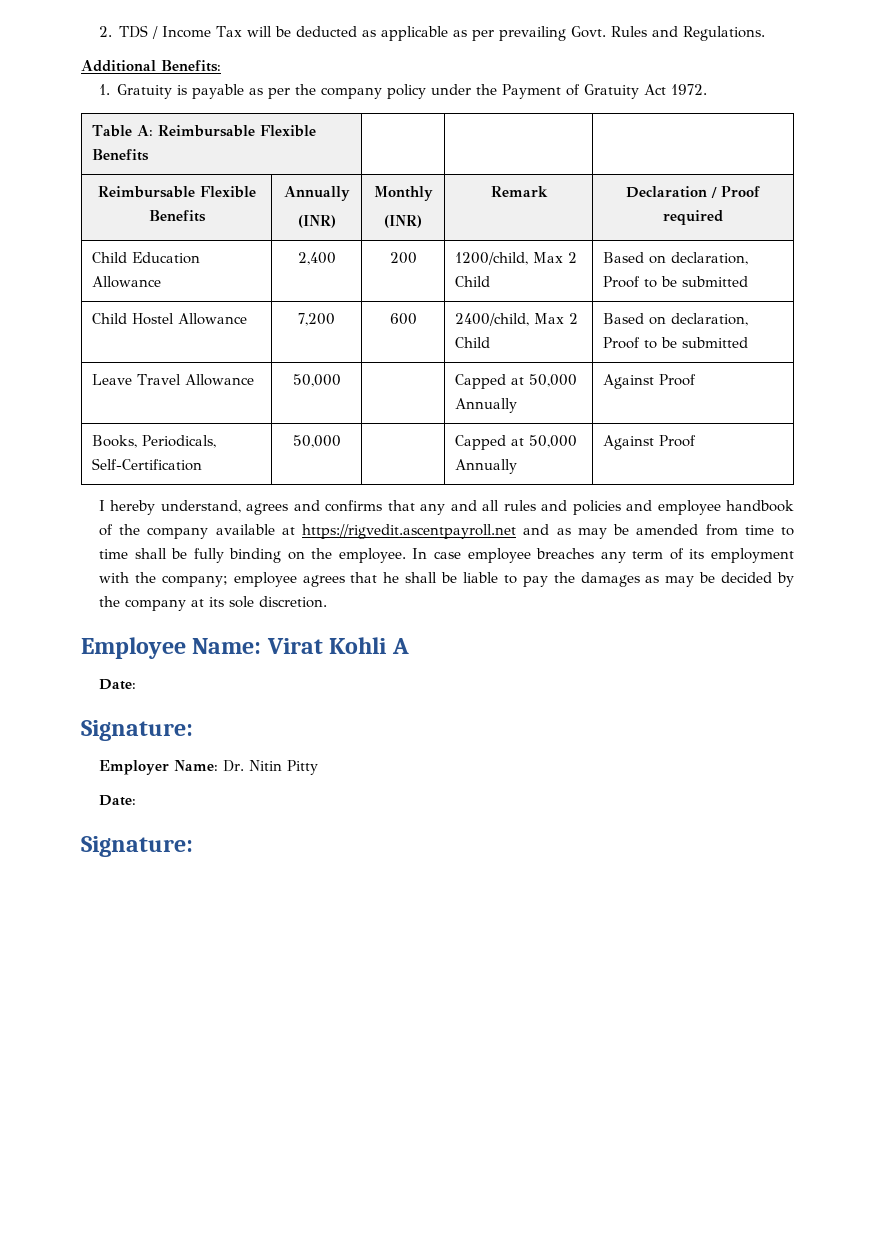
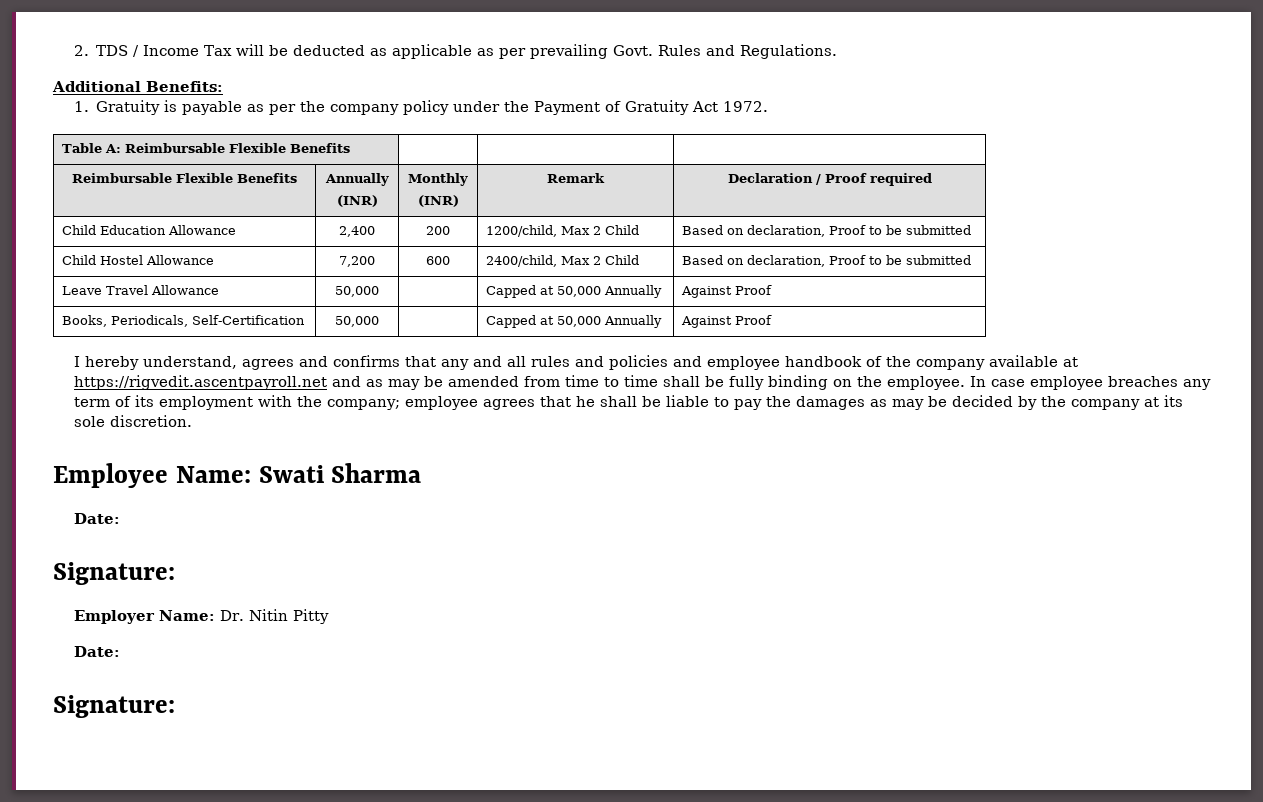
- Employee Name: Virat Kohli A
+ Employee Name: Swati Sharma

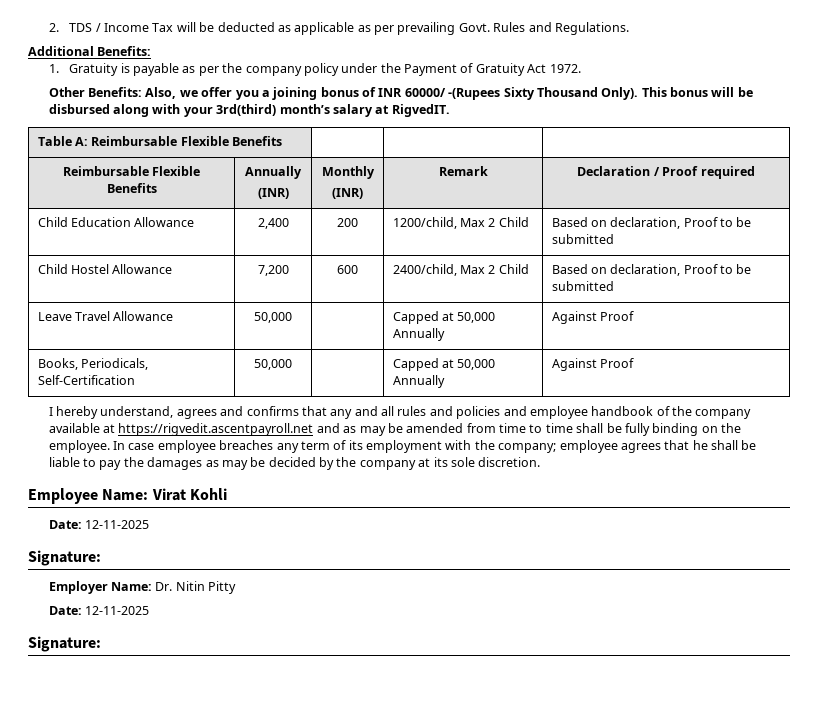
+ Other Benefits: Also, we offer you a joining bonus of INR 60000/ -(Rupees Sixty Thousand Only). This bonus will be disbursed along with your 3rd(third) month’s salary at RigvedIT.
- Employee Name: Swati Sharma
- Date:
+ Employee Name: Virat Kohli
+ Date: 12-11-2025
  Employer Name: Dr. Nitin Pitty
- Date:
+ Date: 12-11-2025

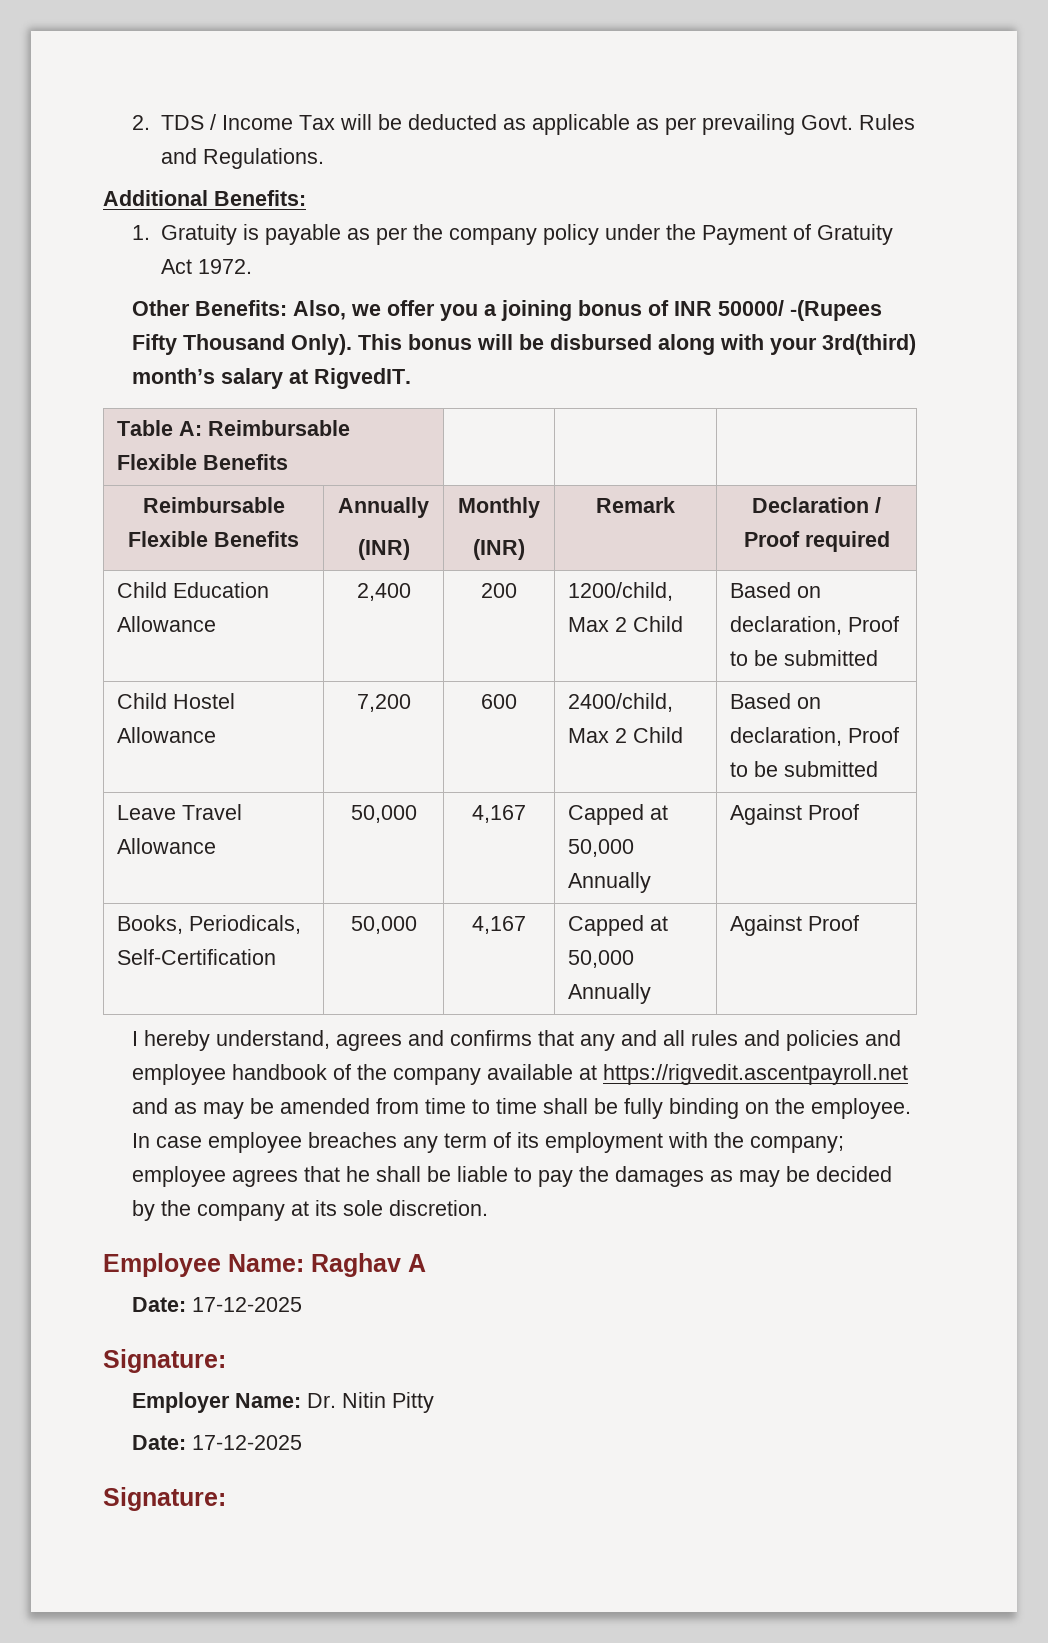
- Other Benefits: Also, we offer you a joining bonus of INR 60000/ -(Rupees Sixty Thousand Only).
+ Other Benefits: Also, we offer you a joining bonus of INR 50000/ -(Rupees Fifty Thousand Only).
- Leave Travel Allowance | 50,000 | | Capped at 50,000 Annually | Against Proof
+ Leave Travel Allowance | 50,000 | 4,167 | Capped at 50,000 Annually | Against Proof
- Books, Periodicals, Self-Certification | 50,000 | | Capped at 50,000 Annually | Against Proof
+ Books, Periodicals, Self-Certification | 50,000 | 4,167 | Capped at 50,000 Annually | Against Proof
- Employee Name: Virat Kohli
- Date: 12-11-2025
+ Employee Name: Raghav A
+ Date: 17-12-2025
  Employer Name: Dr. Nitin Pitty
- Date: 12-11-2025
+ Date: 17-12-2025

